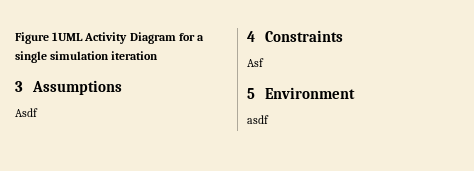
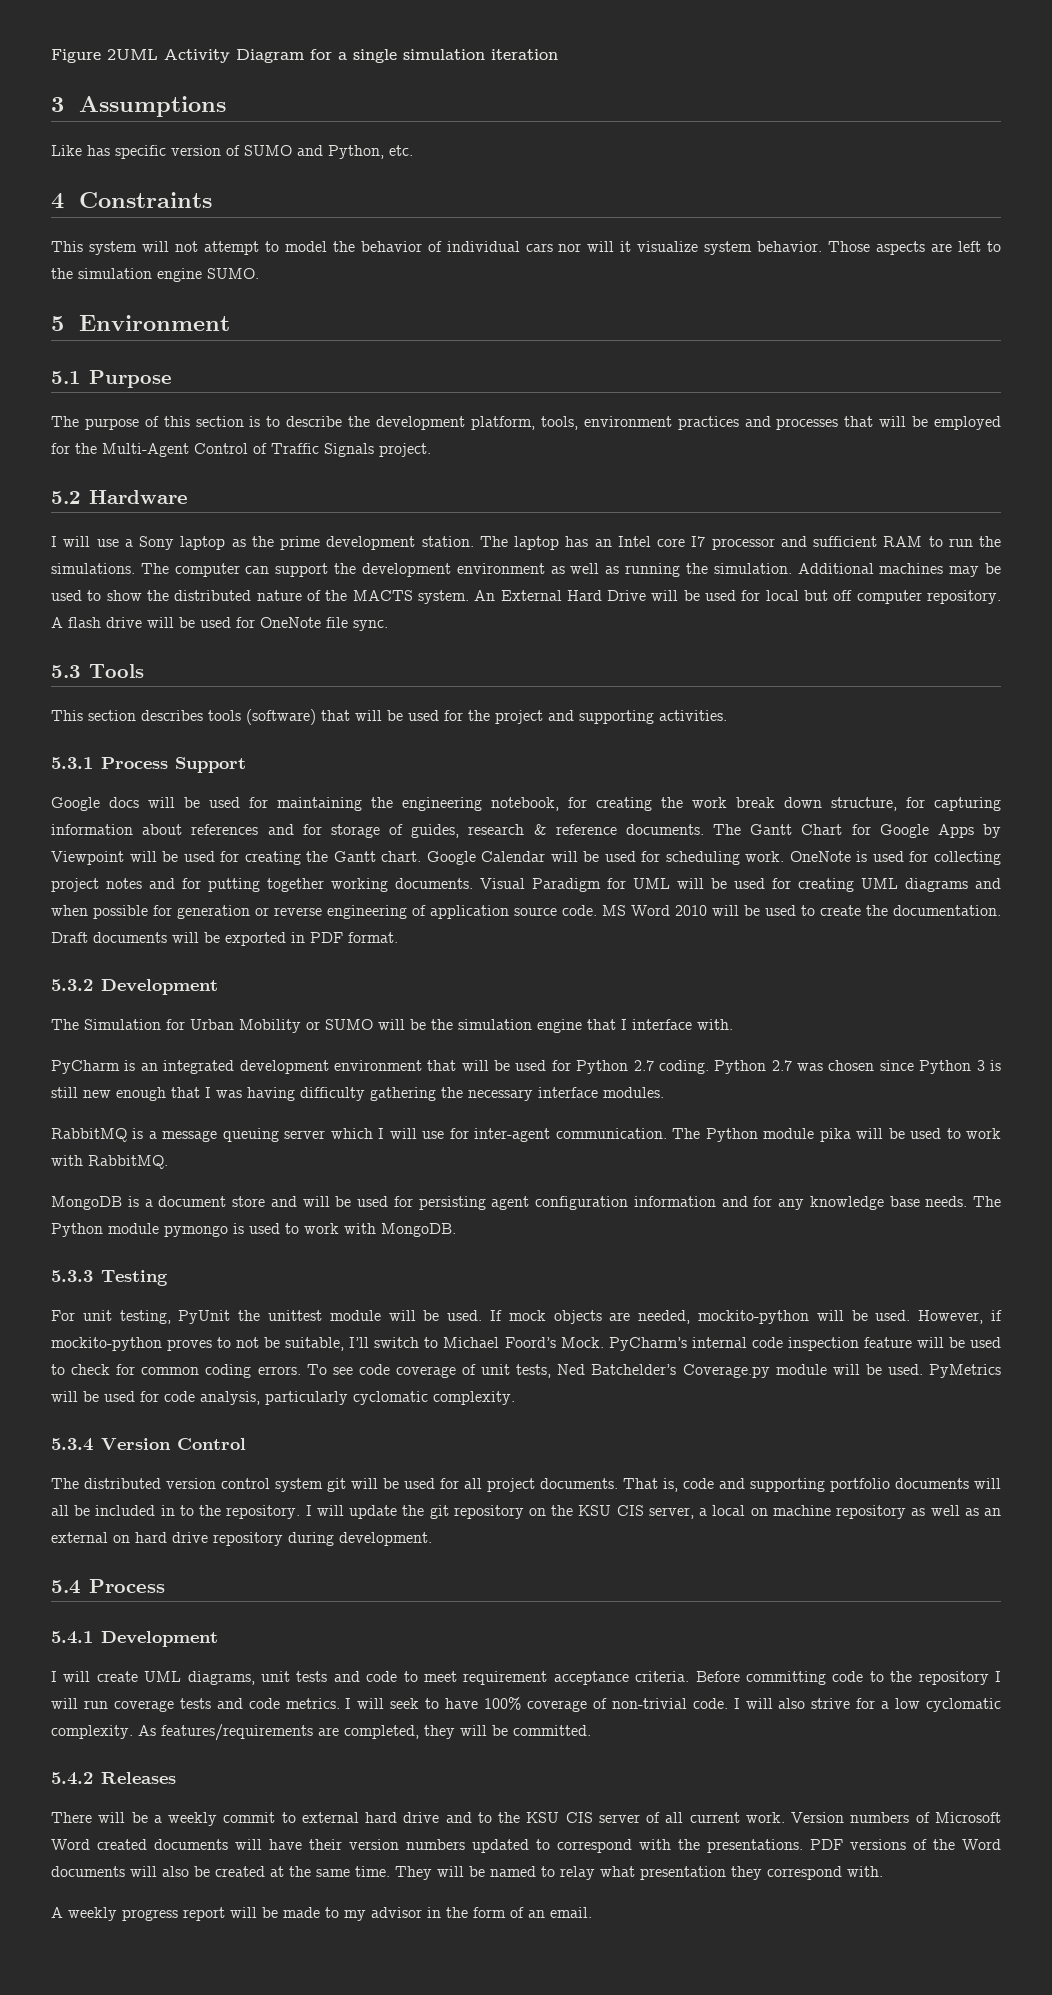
- Figure 1UML Activity Diagram for a single simulation iteration
+ Figure 2UML Activity Diagram for a single simulation iteration
- Asdf
+ Like has specific version of SUMO and Python, etc.
  4 Constraints
- Asf
+ This system will not attempt to model the behavior of individual cars nor will it visualize system behavior. Those aspects are left to the simulation engine SUMO.
  5 Environment
- asdf
+ 5.1 Purpose
+ The purpose of this section is to describe the development platform, tools, environment practices and processes that will be employed for the Multi-Agent Control of Traffic Signals project.
+ 5.2 Hardware
+ I will use a Sony laptop as the prime development station. The laptop has an Intel core I7 processor and sufficient RAM to run the simulations. The computer can support the development environment as well as running the simulation. Additional machines may be used to show the distributed nature of the MACTS system. An External Hard Drive will be used for local but off computer repository. A flash drive will be used for OneNote file sync.
+ 5.3 Tools
+ This section describes tools (software) that will be used for the project and supporting activities.
+ 5.3.1 Process Support
+ Google docs will be used for maintaining the engineering notebook, for creating the work break down structure, for capturing information about references and for storage of guides, research & reference documents. The Gantt Chart for Google Apps by Viewpoint will be used for creating the Gantt chart. Google Calendar will be used for scheduling work. OneNote is used for collecting project notes and for putting together working documents. Visual Paradigm for UML will be used for creating UML diagrams and when possible for generation or reverse engineering of application source code. MS Word 2010 will be used to create the documentation. Draft documents will be exported in PDF format.
+ 5.3.2 Development
+ The Simulation for Urban Mobility or SUMO will be the simulation engine that I interface with.
+ PyCharm is an integrated development environment that will be used for Python 2.7 coding. Python 2.7 was chosen since Python 3 is still new enough that I was having difficulty gathering the necessary interface modules.
+ RabbitMQ is a message queuing server which I will use for inter-agent communication. The Python module pika will be used to work with RabbitMQ.
+ MongoDB is a document store and will be used for persisting agent configuration information and for any knowledge base needs. The Python module pymongo is used to work with MongoDB.
+ 5.3.3 Testing
+ For unit testing, PyUnit the unittest module will be used. If mock objects are needed, mockito-python will be used. However, if mockito-python proves to not be suitable, I’ll switch to Michael Foord’s Mock. PyCharm’s internal code inspection feature will be used to check for common coding errors. To see code coverage of unit tests, Ned Batchelder’s Coverage.py module will be used. PyMetrics will be used for code analysis, particularly cyclomatic complexity.
+ 5.3.4 Version Control
+ The distributed version control system git will be used for all project documents. That is, code and supporting portfolio documents will all be included in to the repository. I will update the git repository on the KSU CIS server, a local on machine repository as well as an external on hard drive repository during development.
+ 5.4 Process
+ 5.4.1 Development
+ I will create UML diagrams, unit tests and code to meet requirement acceptance criteria. Before committing code to the repository I will run coverage tests and code metrics. I will seek to have 100% coverage of non-trivial code. I will also strive for a low cyclomatic complexity. As features/requirements are completed, they will be committed.
+ 5.4.2 Releases
+ There will be a weekly commit to external hard drive and to the KSU CIS server of all current work. Version numbers of Microsoft Word created documents will have their version numbers updated to correspond with the presentations. PDF versions of the Word documents will also be created at the same time. They will be named to relay what presentation they correspond with.
+ A weekly progress report will be made to my advisor in the form of an email.

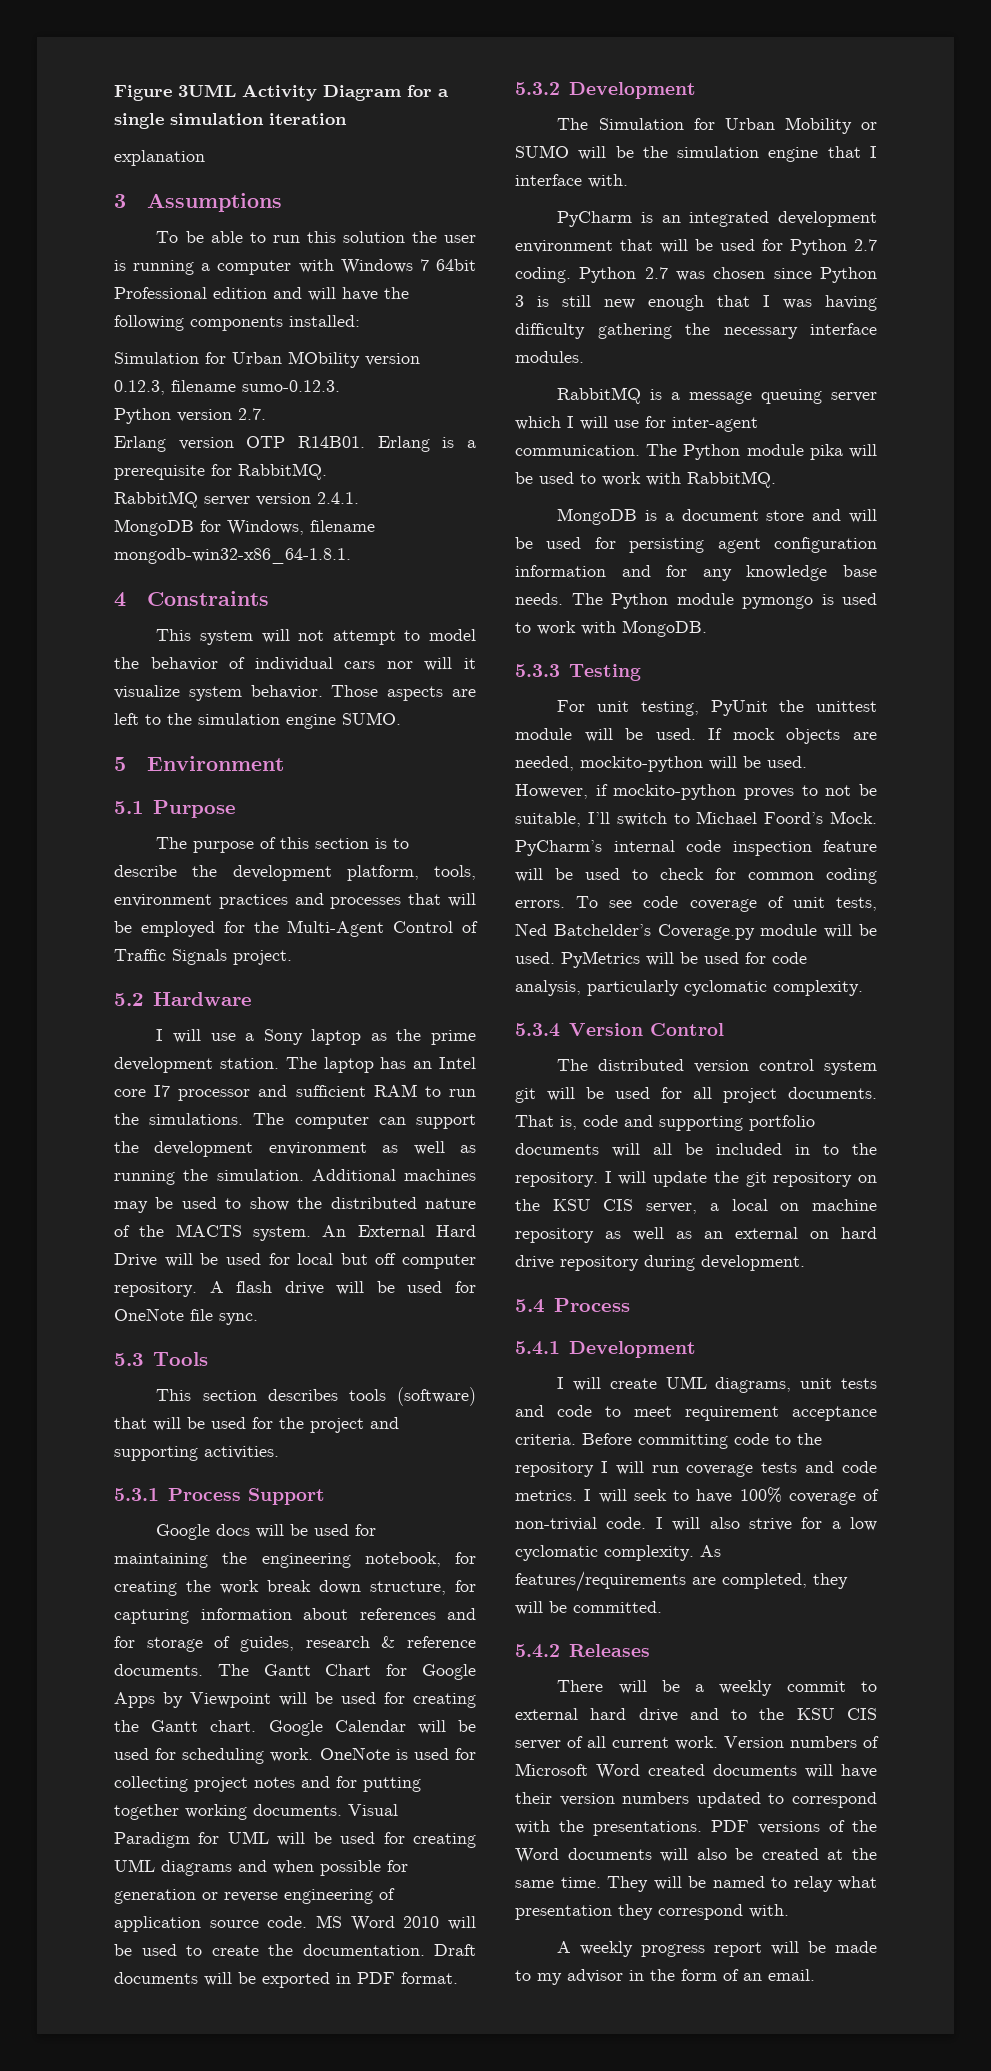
- Figure 2UML Activity Diagram for a single simulation iteration
+ Figure 3UML Activity Diagram for a single simulation iteration
+ explanation
- Like has specific version of SUMO and Python, etc.
+ To be able to run this solution the user is running a computer with Windows 7 64bit Professional edition and will have the following components installed:
+ Simulation for Urban MObility version 0.12.3, filename sumo-0.12.3.
+ Python version 2.7.
+ Erlang version OTP R14B01. Erlang is a prerequisite for RabbitMQ.
+ RabbitMQ server version 2.4.1.
+ MongoDB for Windows, filename mongodb-win32-x86_64-1.8.1.

